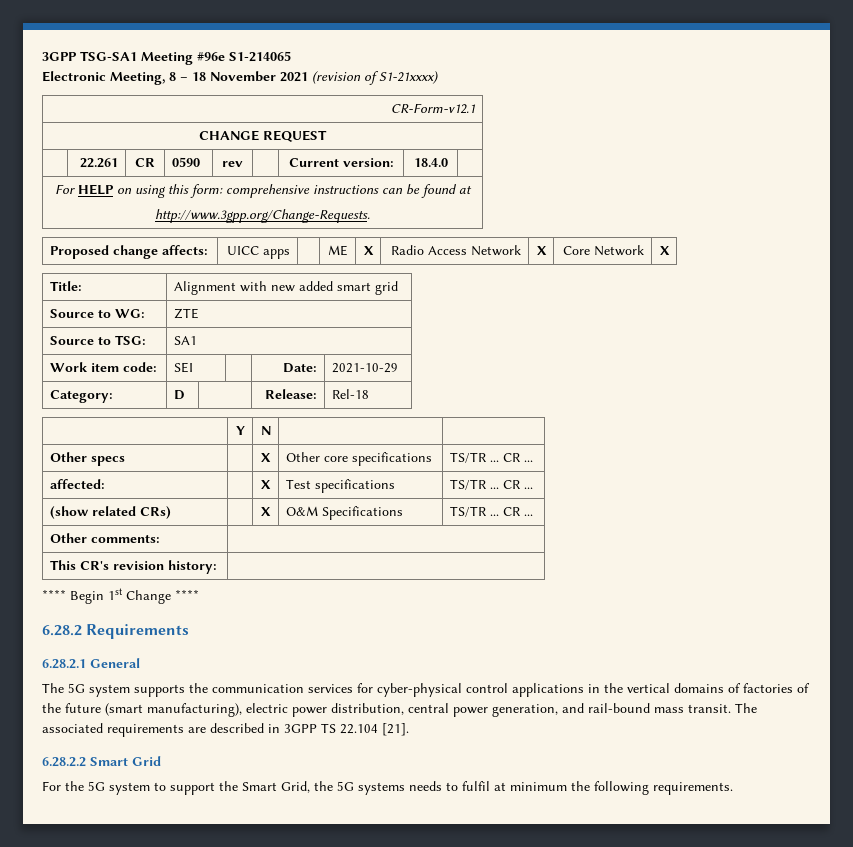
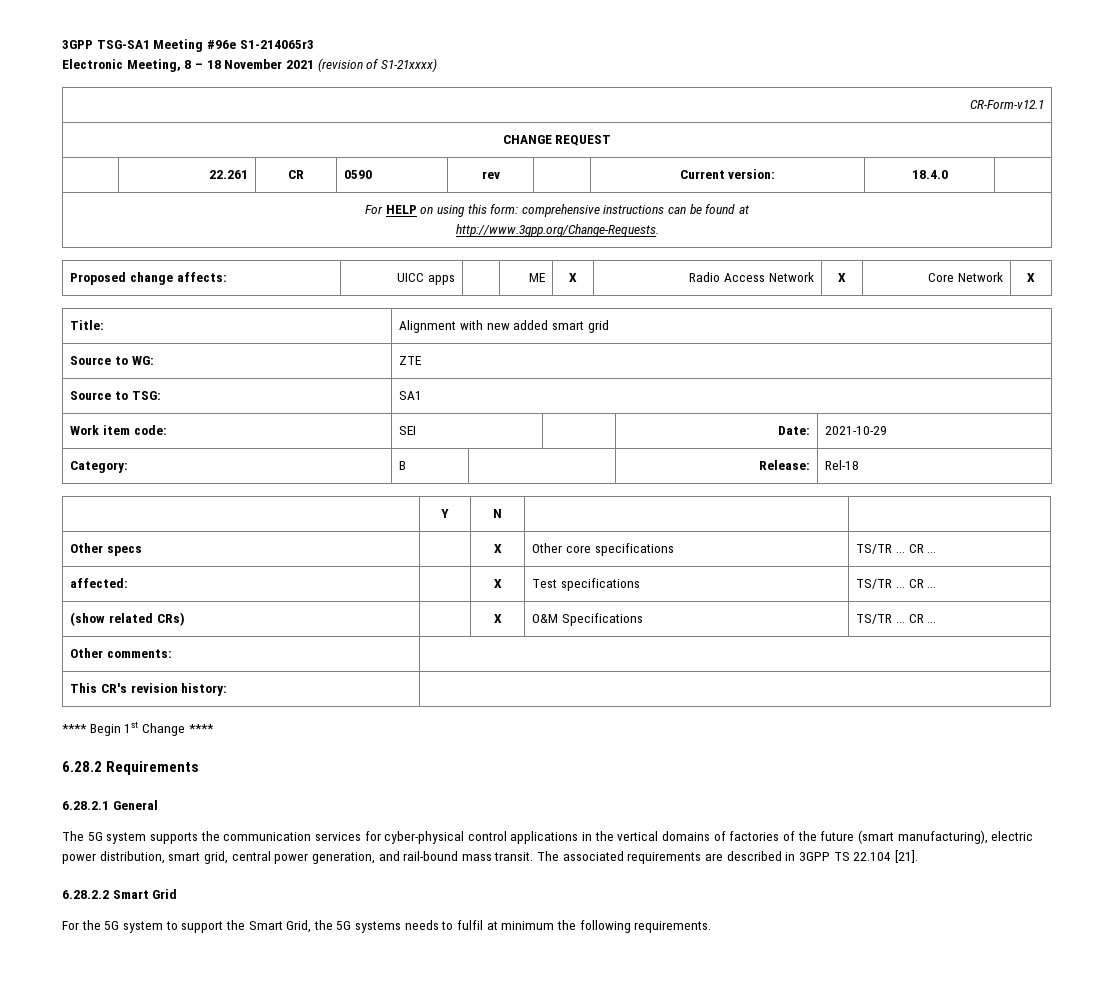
- 3GPP TSG-SA1 Meeting #96e S1-214065
+ 3GPP TSG-SA1 Meeting #96e S1-214065r3
- Category: | D | | Release: | Rel-18
+ Category: | B | | Release: | Rel-18
- The 5G system supports the communication services for cyber-physical control applications in the vertical domains of factories of the future (smart manufacturing), electric power distribution, central power generation, and rail-bound mass transit.
+ The 5G system supports the communication services for cyber-physical control applications in the vertical domains of factories of the future (smart manufacturing), electric power distribution, smart grid, central power generation, and rail-bound mass transit.

